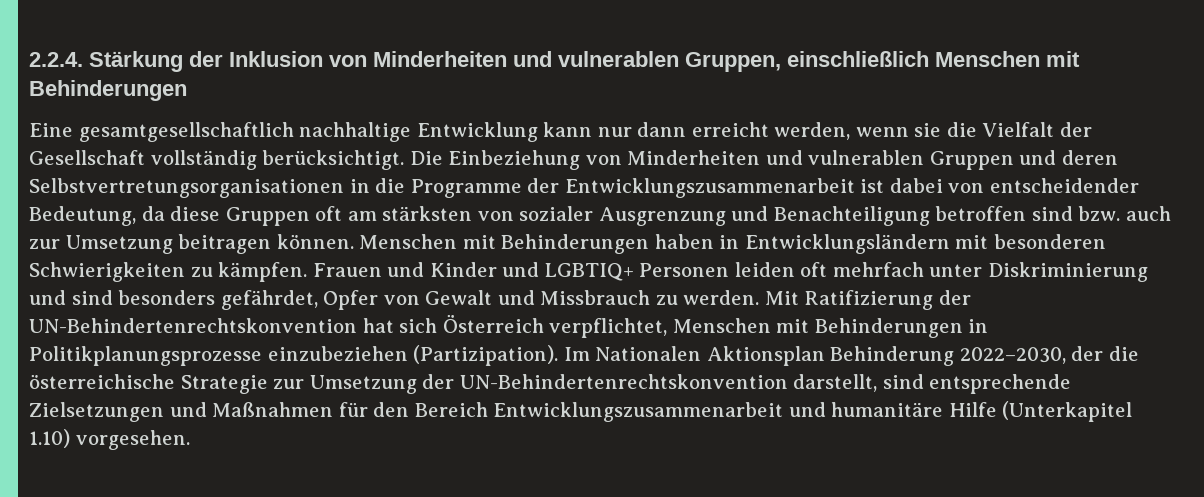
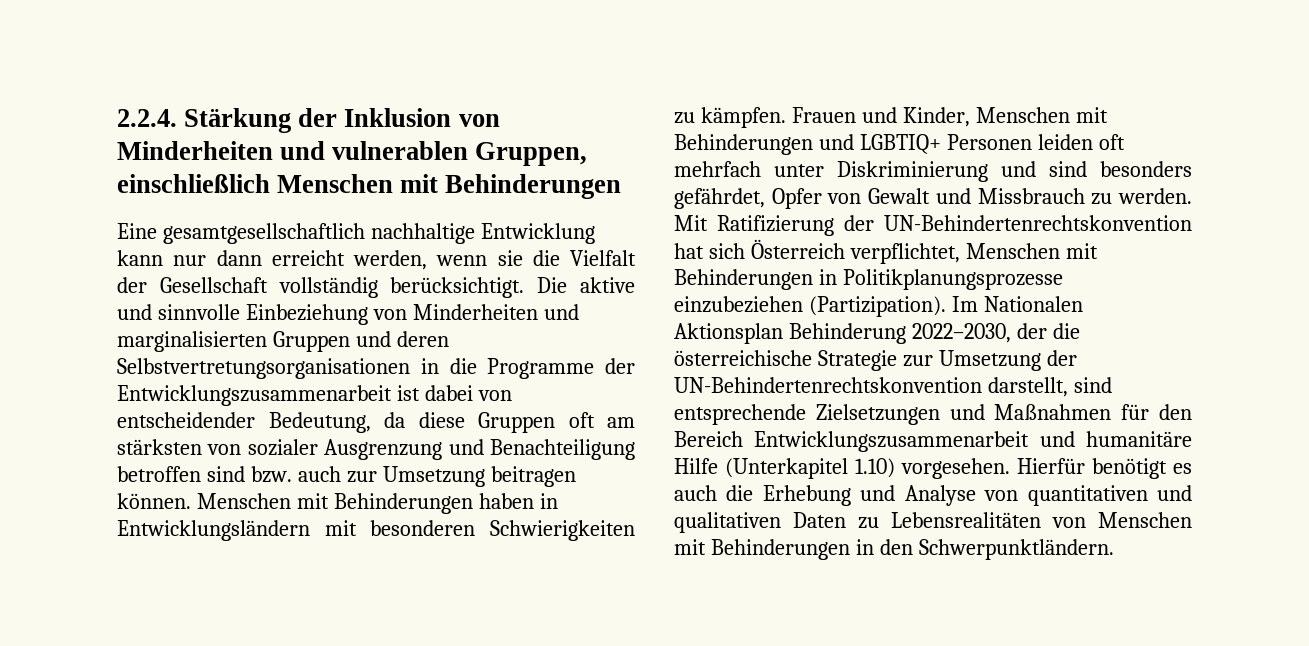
- Die Einbeziehung von Minderheiten und vulnerablen Gruppen und deren Selbstvertretungsorganisationen in die Programme der Entwicklungszusammenarbeit ist dabei von entscheidender Bedeutung, da diese Gruppen oft am stärksten von sozialer Ausgrenzung und Benachteiligung betroffen sind bzw. auch zur Umsetzung beitragen können.
+ Die aktive und sinnvolle Einbeziehung von Minderheiten und marginalisierten Gruppen und deren Selbstvertretungsorganisationen in die Programme der Entwicklungszusammenarbeit ist dabei von entscheidender Bedeutung, da diese Gruppen oft am stärksten von sozialer Ausgrenzung und Benachteiligung betroffen sind bzw. auch zur Umsetzung beitragen können.
- Frauen und Kinder und LGBTIQ+ Personen leiden oft mehrfach unter Diskriminierung und sind besonders gefährdet, Opfer von Gewalt und Missbrauch zu werden.
+ Frauen und Kinder, Menschen mit Behinderungen und LGBTIQ+ Personen leiden oft mehrfach unter Diskriminierung und sind besonders gefährdet, Opfer von Gewalt und Missbrauch zu werden.
+ Hierfür benötigt es auch die Erhebung und Analyse von quantitativen und qualitativen Daten zu Lebensrealitäten von Menschen mit Behinderungen in den Schwerpunktländern.

